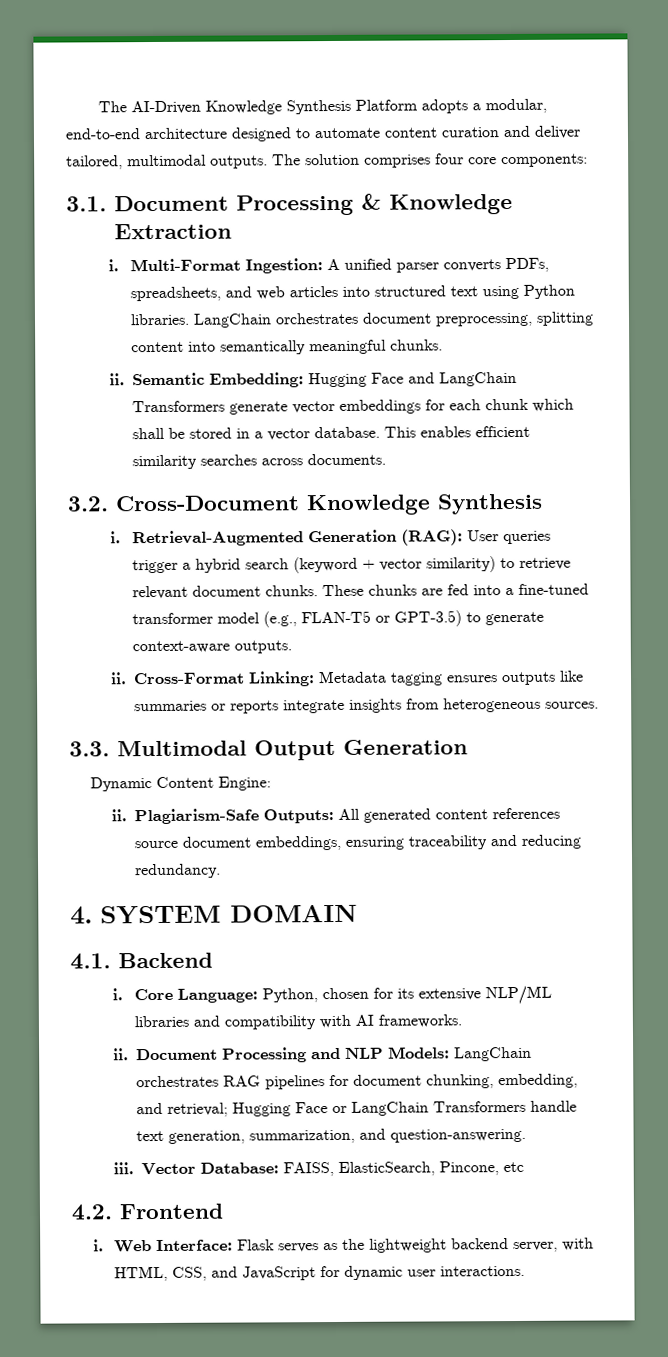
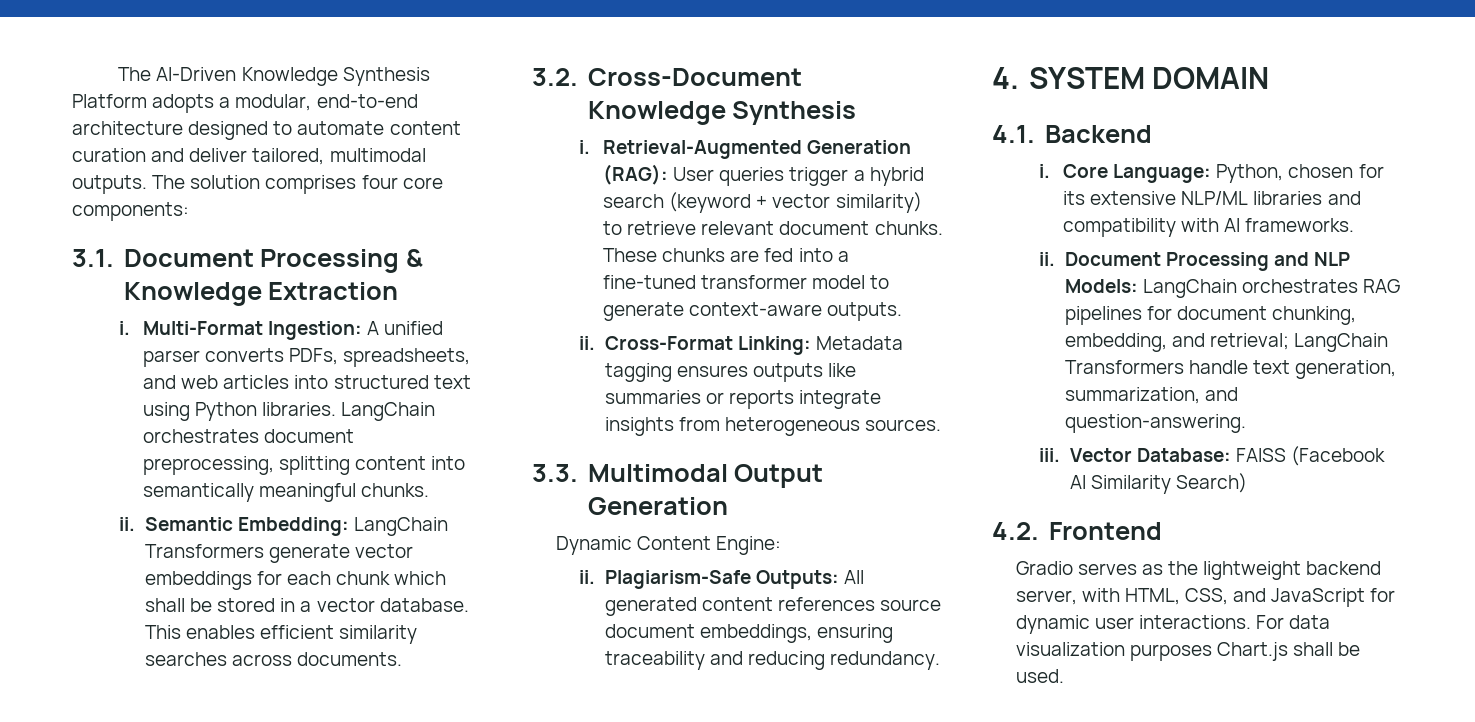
- Semantic Embedding: Hugging Face and LangChain Transformers generate vector embeddings for each chunk which shall be stored in a vector database.
+ Semantic Embedding: LangChain Transformers generate vector embeddings for each chunk which shall be stored in a vector database.
- These chunks are fed into a fine-tuned transformer model (e.g., FLAN-T5 or GPT-3.5) to generate context-aware outputs.
+ These chunks are fed into a fine-tuned transformer model to generate context-aware outputs.
- Document Processing and NLP Models: LangChain orchestrates RAG pipelines for document chunking, embedding, and retrieval; Hugging Face or LangChain Transformers handle text generation, summarization, and question-answering.
+ Document Processing and NLP Models: LangChain orchestrates RAG pipelines for document chunking, embedding, and retrieval; LangChain Transformers handle text generation, summarization, and question-answering.
- Vector Database: FAISS, ElasticSearch, Pincone, etc
+ Vector Database: FAISS (Facebook AI Similarity Search)
  4.2. Frontend
- i. Web Interface: Flask serves as the lightweight backend server, with HTML, CSS, and JavaScript for dynamic user interactions.
+ Gradio serves as the lightweight backend server, with HTML, CSS, and JavaScript for dynamic user interactions.
+ For data visualization purposes Chart.js shall be used.

